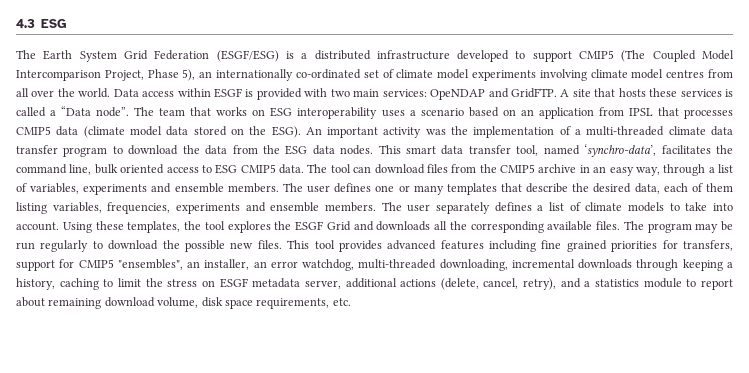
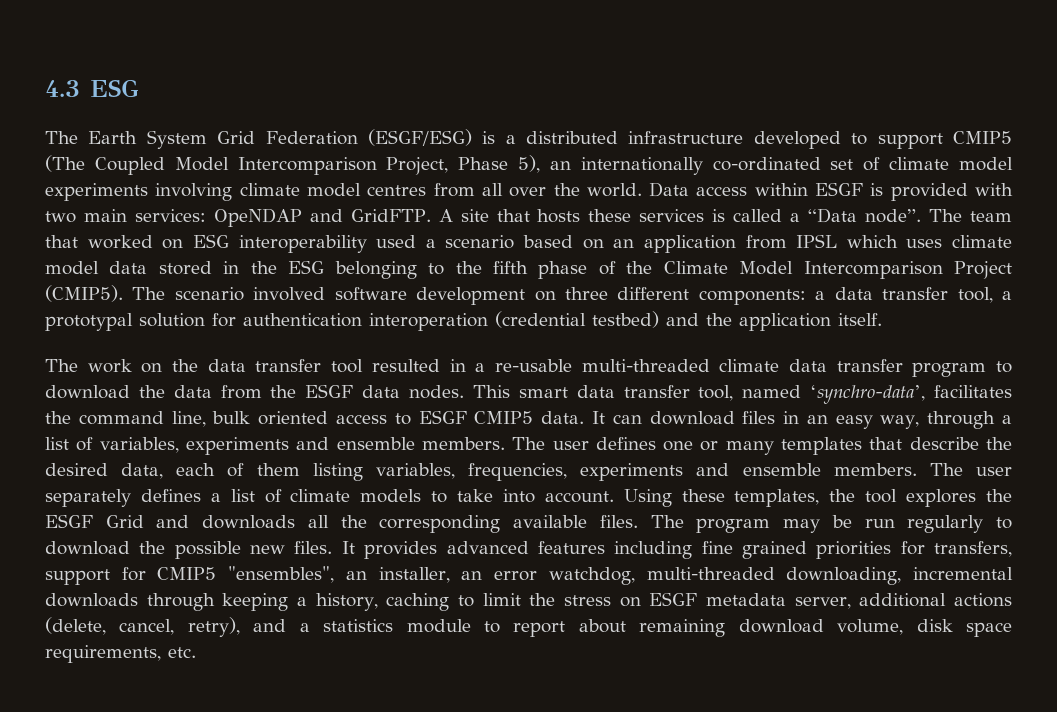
- The team that works on ESG interoperability uses a scenario based on an application from IPSL that processes CMIP5 data (climate model data stored on the ESG). An important activity was the implementation of a multi-threaded climate data transfer program to download the data from the ESG data nodes.
+ The team that worked on ESG interoperability used a scenario based on an application from IPSL which uses climate model data stored in the ESG belonging to the fifth phase of the Climate Model Intercomparison Project (CMIP5). The scenario involved software development on three different components: a data transfer tool, a prototypal solution for authentication interoperation (credential testbed) and the application itself.
+ The work on the data transfer tool resulted in a re-usable multi-threaded climate data transfer program to download the data from the ESGF data nodes.
- This smart data transfer tool, named ‘synchro-data’, facilitates the command line, bulk oriented access to ESG CMIP5 data.
+ This smart data transfer tool, named ‘synchro-data’, facilitates the command line, bulk oriented access to ESGF CMIP5 data.
- The tool can download files from the CMIP5 archive in an easy way, through a list of variables, experiments and ensemble members.
+ It can download files in an easy way, through a list of variables, experiments and ensemble members.
- This tool provides advanced features including fine grained priorities for transfers, support for CMIP5 "ensembles", an installer, an error watchdog, multi-threaded downloading, incremental downloads through keeping a history, caching to limit the stress on ESGF metadata server, additional actions (delete, cancel, retry), and a statistics module to report about remaining download volume, disk space requirements, etc.
+ It provides advanced features including fine grained priorities for transfers, support for CMIP5 "ensembles", an installer, an error watchdog, multi-threaded downloading, incremental downloads through keeping a history, caching to limit the stress on ESGF metadata server, additional actions (delete, cancel, retry), and a statistics module to report about remaining download volume, disk space requirements, etc.

